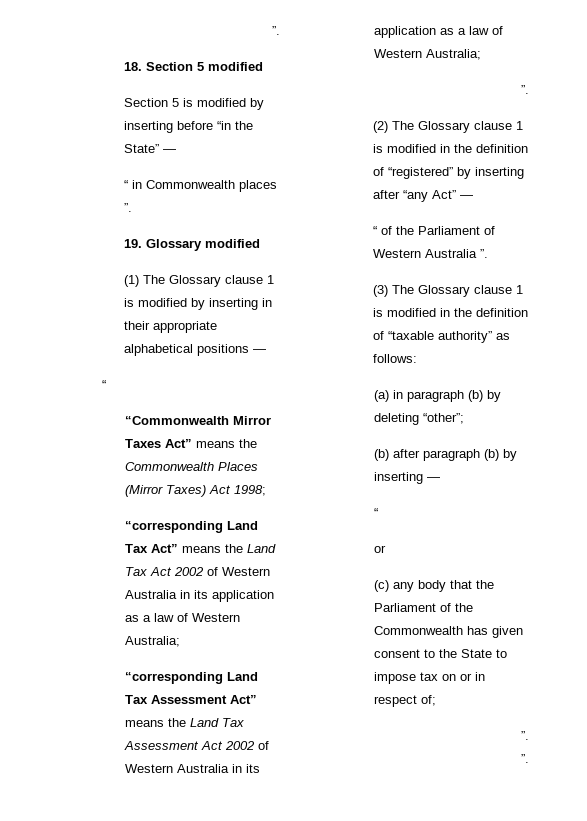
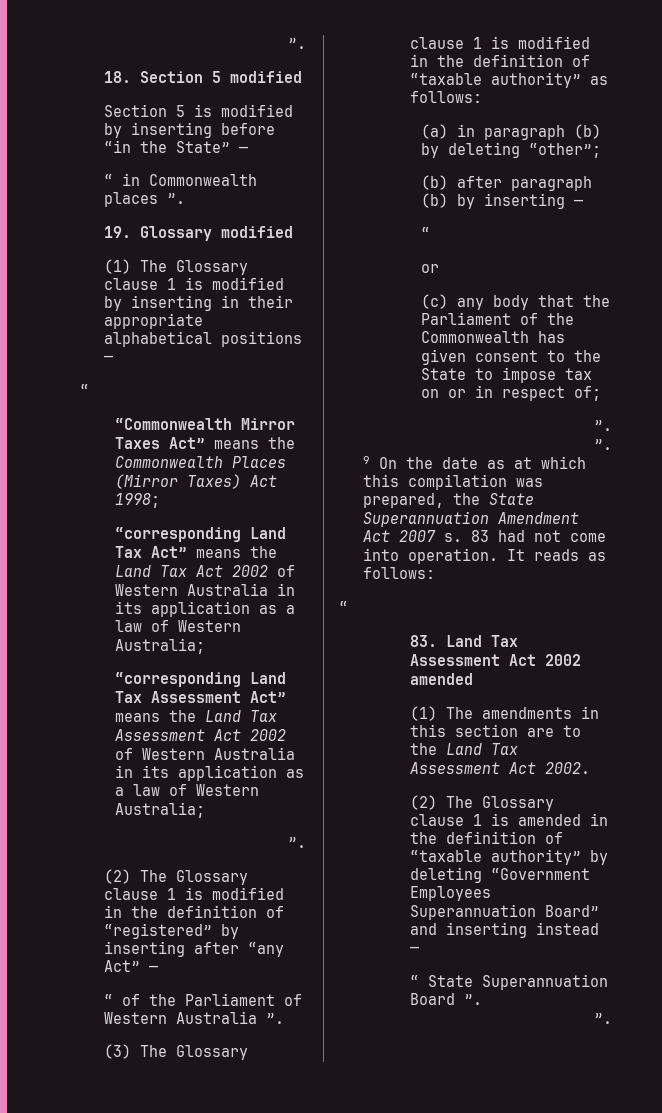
+ 9 On the date as at which this compilation was prepared, the State Superannuation Amendment Act 2007 s. 83 had not come into operation. It reads as follows:
+ “
+ 83. Land Tax Assessment Act 2002 amended
+ (1) The amendments in this section are to the Land Tax Assessment Act 2002.
+ (2) The Glossary clause 1 is amended in the definition of “taxable authority” by deleting “Government Employees Superannuation Board” and inserting instead —
+ “ State Superannuation Board ”.
+ ”.

